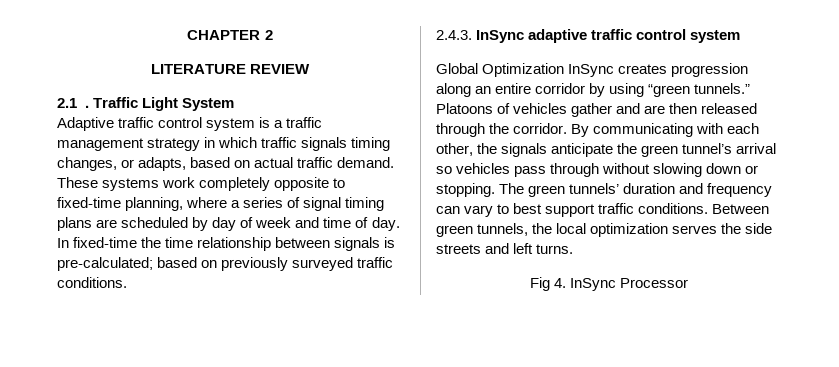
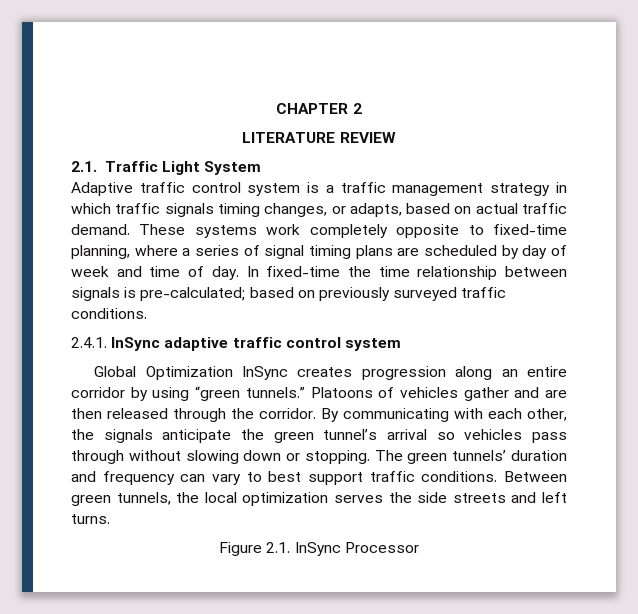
- 2.1 . Traffic Light System
+ 2.1. Traffic Light System
- 2.4.3. InSync adaptive traffic control system
+ 2.4.1. InSync adaptive traffic control system
- Fig 4. InSync Processor
+ Figure 2.1. InSync Processor

